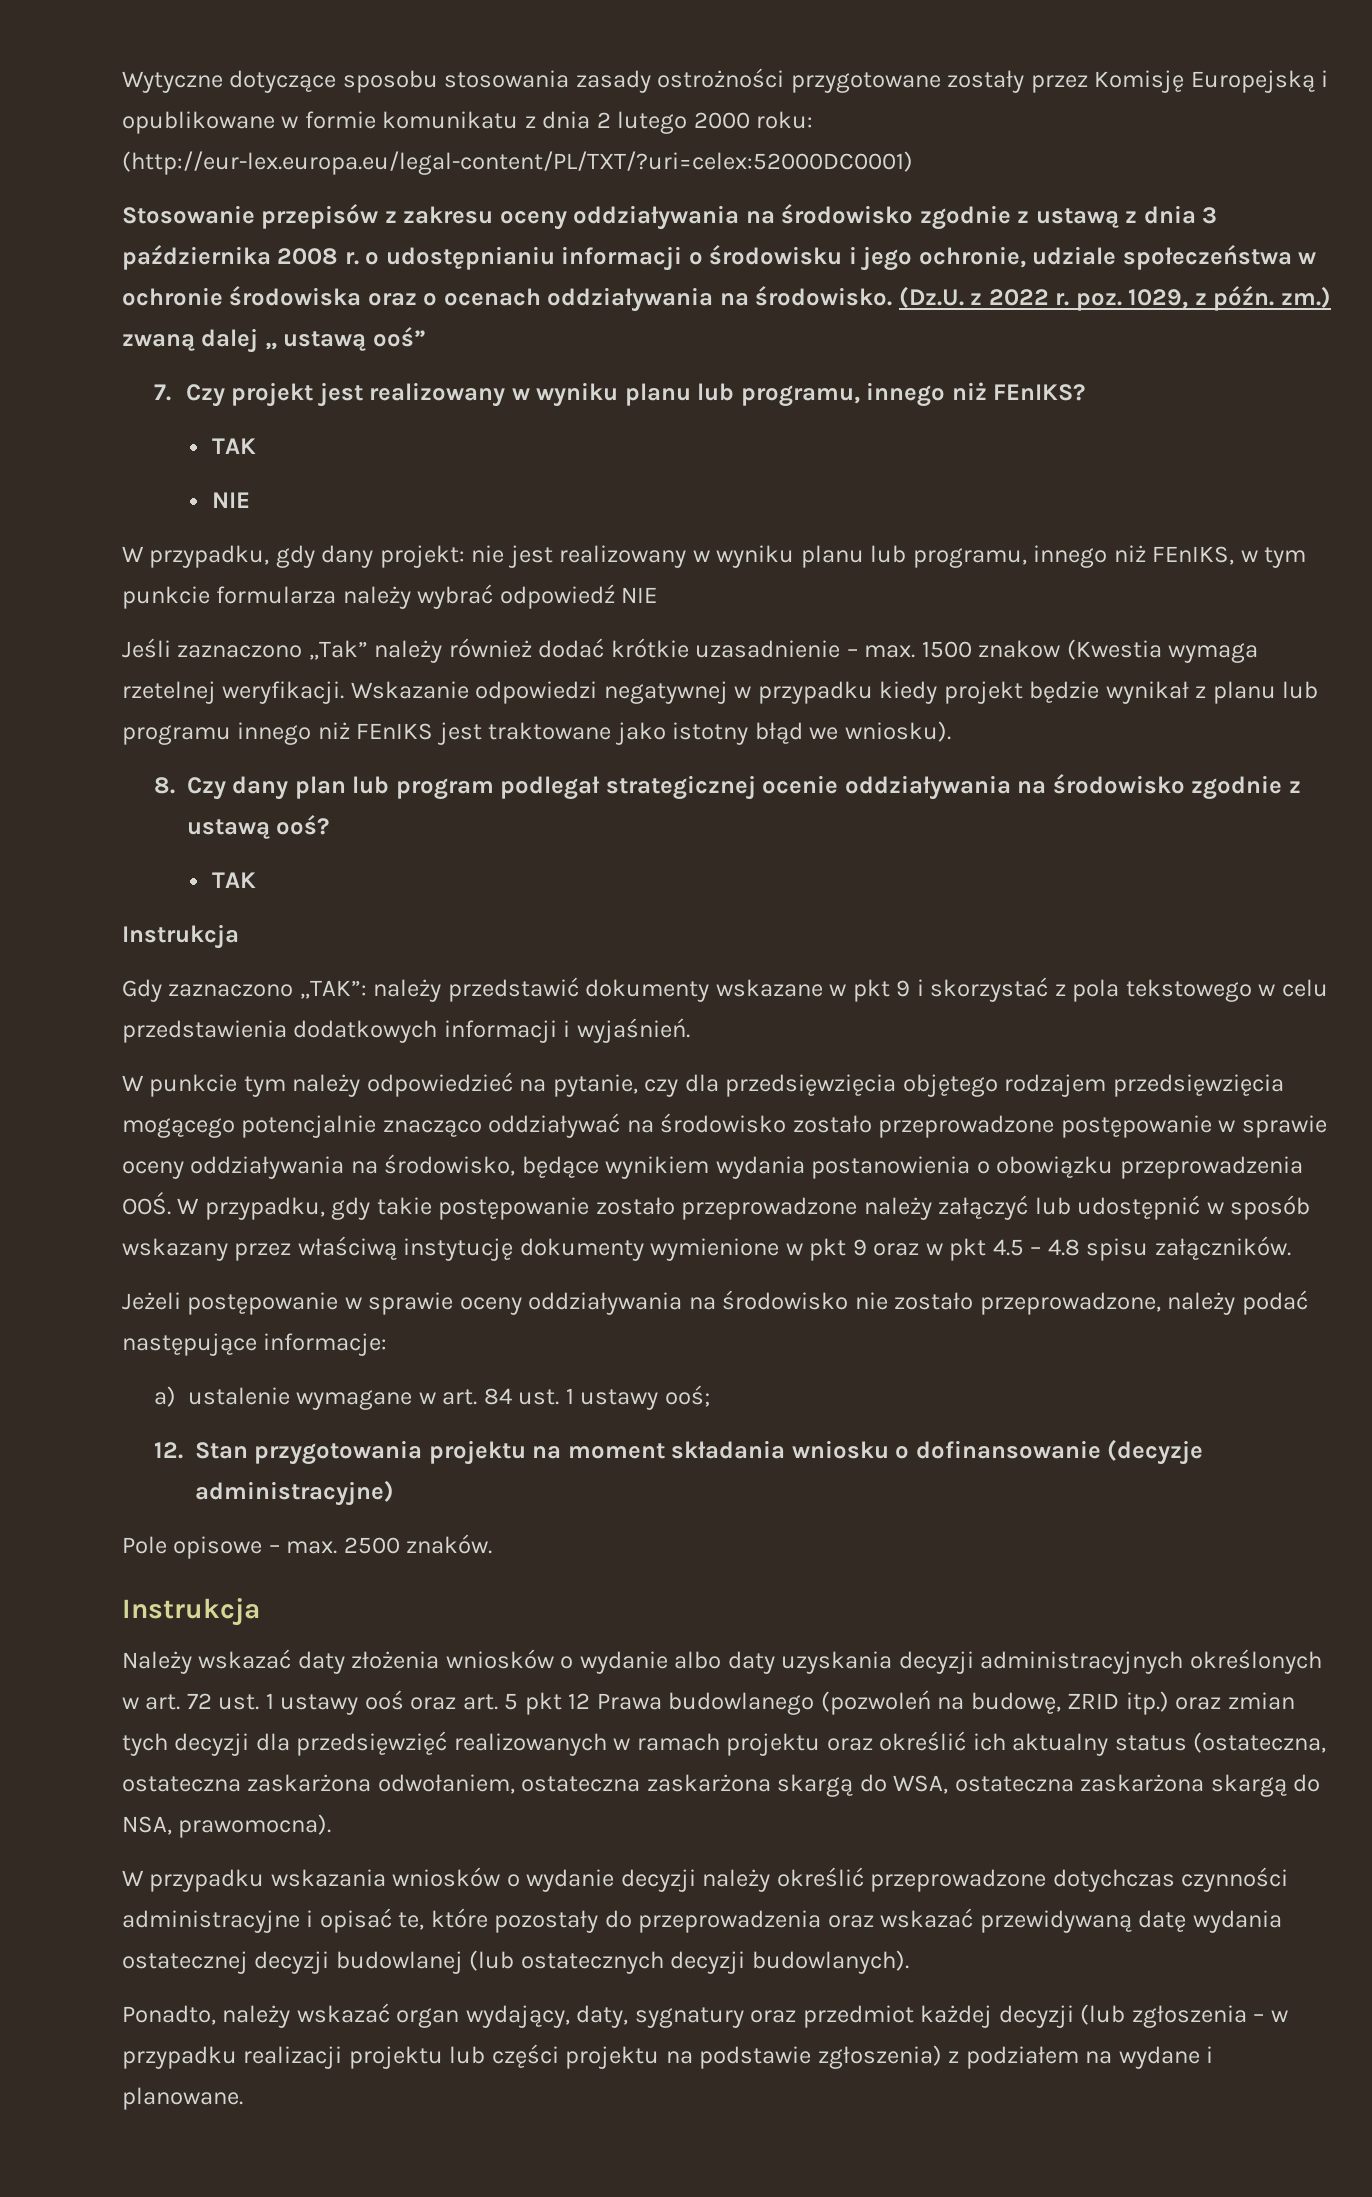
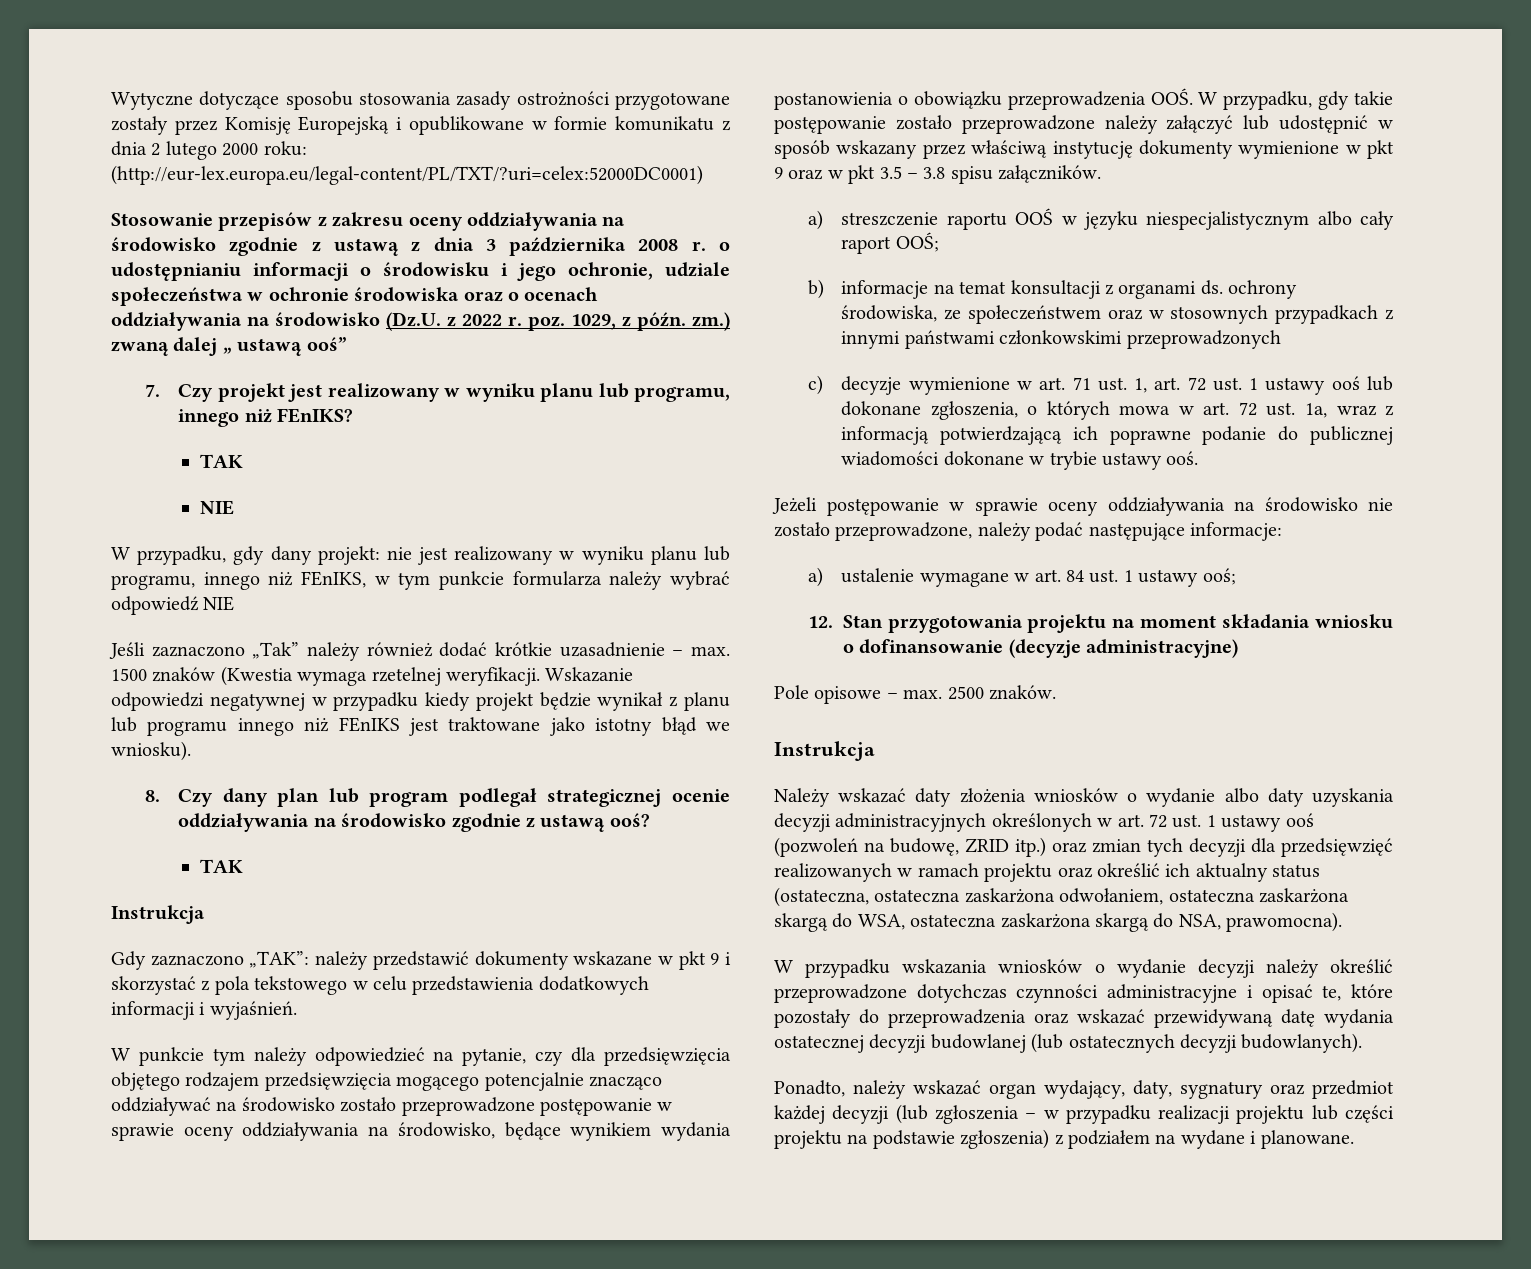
- Stosowanie przepisów z zakresu oceny oddziaływania na środowisko zgodnie z ustawą z dnia 3 października 2008 r. o udostępnianiu informacji o środowisku i jego ochronie, udziale społeczeństwa w ochronie środowiska oraz o ocenach oddziaływania na środowisko. (Dz.U. z 2022 r. poz. 1029, z późn. zm.) zwaną dalej „ ustawą ooś”
+ Stosowanie przepisów z zakresu oceny oddziaływania na środowisko zgodnie z ustawą z dnia 3 października 2008 r. o udostępnianiu informacji o środowisku i jego ochronie, udziale społeczeństwa w ochronie środowiska oraz o ocenach oddziaływania na środowisko (Dz.U. z 2022 r. poz. 1029, z późn. zm.) zwaną dalej „ ustawą ooś”
- Jeśli zaznaczono „Tak” należy również dodać krótkie uzasadnienie – max. 1500 znakow (Kwestia wymaga rzetelnej weryfikacji.
+ Jeśli zaznaczono „Tak” należy również dodać krótkie uzasadnienie – max. 1500 znaków (Kwestia wymaga rzetelnej weryfikacji.
- W punkcie tym należy odpowiedzieć na pytanie, czy dla przedsięwzięcia objętego rodzajem przedsięwzięcia mogącego potencjalnie znacząco oddziaływać na środowisko zostało przeprowadzone postępowanie w sprawie oceny oddziaływania na środowisko, będące wynikiem wydania postanowienia o obowiązku przeprowadzenia OOŚ. W przypadku, gdy takie postępowanie zostało przeprowadzone należy załączyć lub udostępnić w sposób wskazany przez właściwą instytucję dokumenty wymienione w pkt 9 oraz w pkt 4.5 – 4.8 spisu załączników.
+ W punkcie tym należy odpowiedzieć na pytanie, czy dla przedsięwzięcia objętego rodzajem przedsięwzięcia mogącego potencjalnie znacząco oddziaływać na środowisko zostało przeprowadzone postępowanie w sprawie oceny oddziaływania na środowisko, będące wynikiem wydania postanowienia o obowiązku przeprowadzenia OOŚ. W przypadku, gdy takie postępowanie zostało przeprowadzone należy załączyć lub udostępnić w sposób wskazany przez właściwą instytucję dokumenty wymienione w pkt 9 oraz w pkt 3.5 – 3.8 spisu załączników.
+ a) streszczenie raportu OOŚ w języku niespecjalistycznym albo cały raport OOŚ;
+ b) informacje na temat konsultacji z organami ds. ochrony środowiska, ze społeczeństwem oraz w stosownych przypadkach z innymi państwami członkowskimi przeprowadzonych
+ c) decyzje wymienione w art. 71 ust. 1, art. 72 ust. 1 ustawy ooś lub dokonane zgłoszenia, o których mowa w art. 72 ust. 1a, wraz z informacją potwierdzającą ich poprawne podanie do publicznej wiadomości dokonane w trybie ustawy ooś.
- Należy wskazać daty złożenia wniosków o wydanie albo daty uzyskania decyzji administracyjnych określonych w art. 72 ust. 1 ustawy ooś oraz art. 5 pkt 12 Prawa budowlanego (pozwoleń na budowę, ZRID itp.) oraz zmian tych decyzji dla przedsięwzięć realizowanych w ramach projektu oraz określić ich aktualny status (ostateczna, ostateczna zaskarżona odwołaniem, ostateczna zaskarżona skargą do WSA, ostateczna zaskarżona skargą do NSA, prawomocna).
+ Należy wskazać daty złożenia wniosków o wydanie albo daty uzyskania decyzji administracyjnych określonych w art. 72 ust. 1 ustawy ooś (pozwoleń na budowę, ZRID itp.) oraz zmian tych decyzji dla przedsięwzięć realizowanych w ramach projektu oraz określić ich aktualny status (ostateczna, ostateczna zaskarżona odwołaniem, ostateczna zaskarżona skargą do WSA, ostateczna zaskarżona skargą do NSA, prawomocna).

